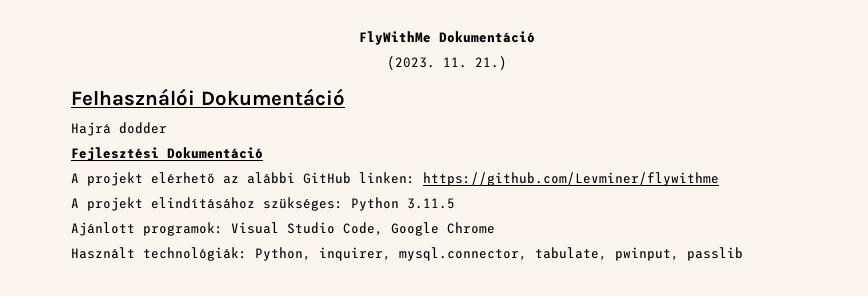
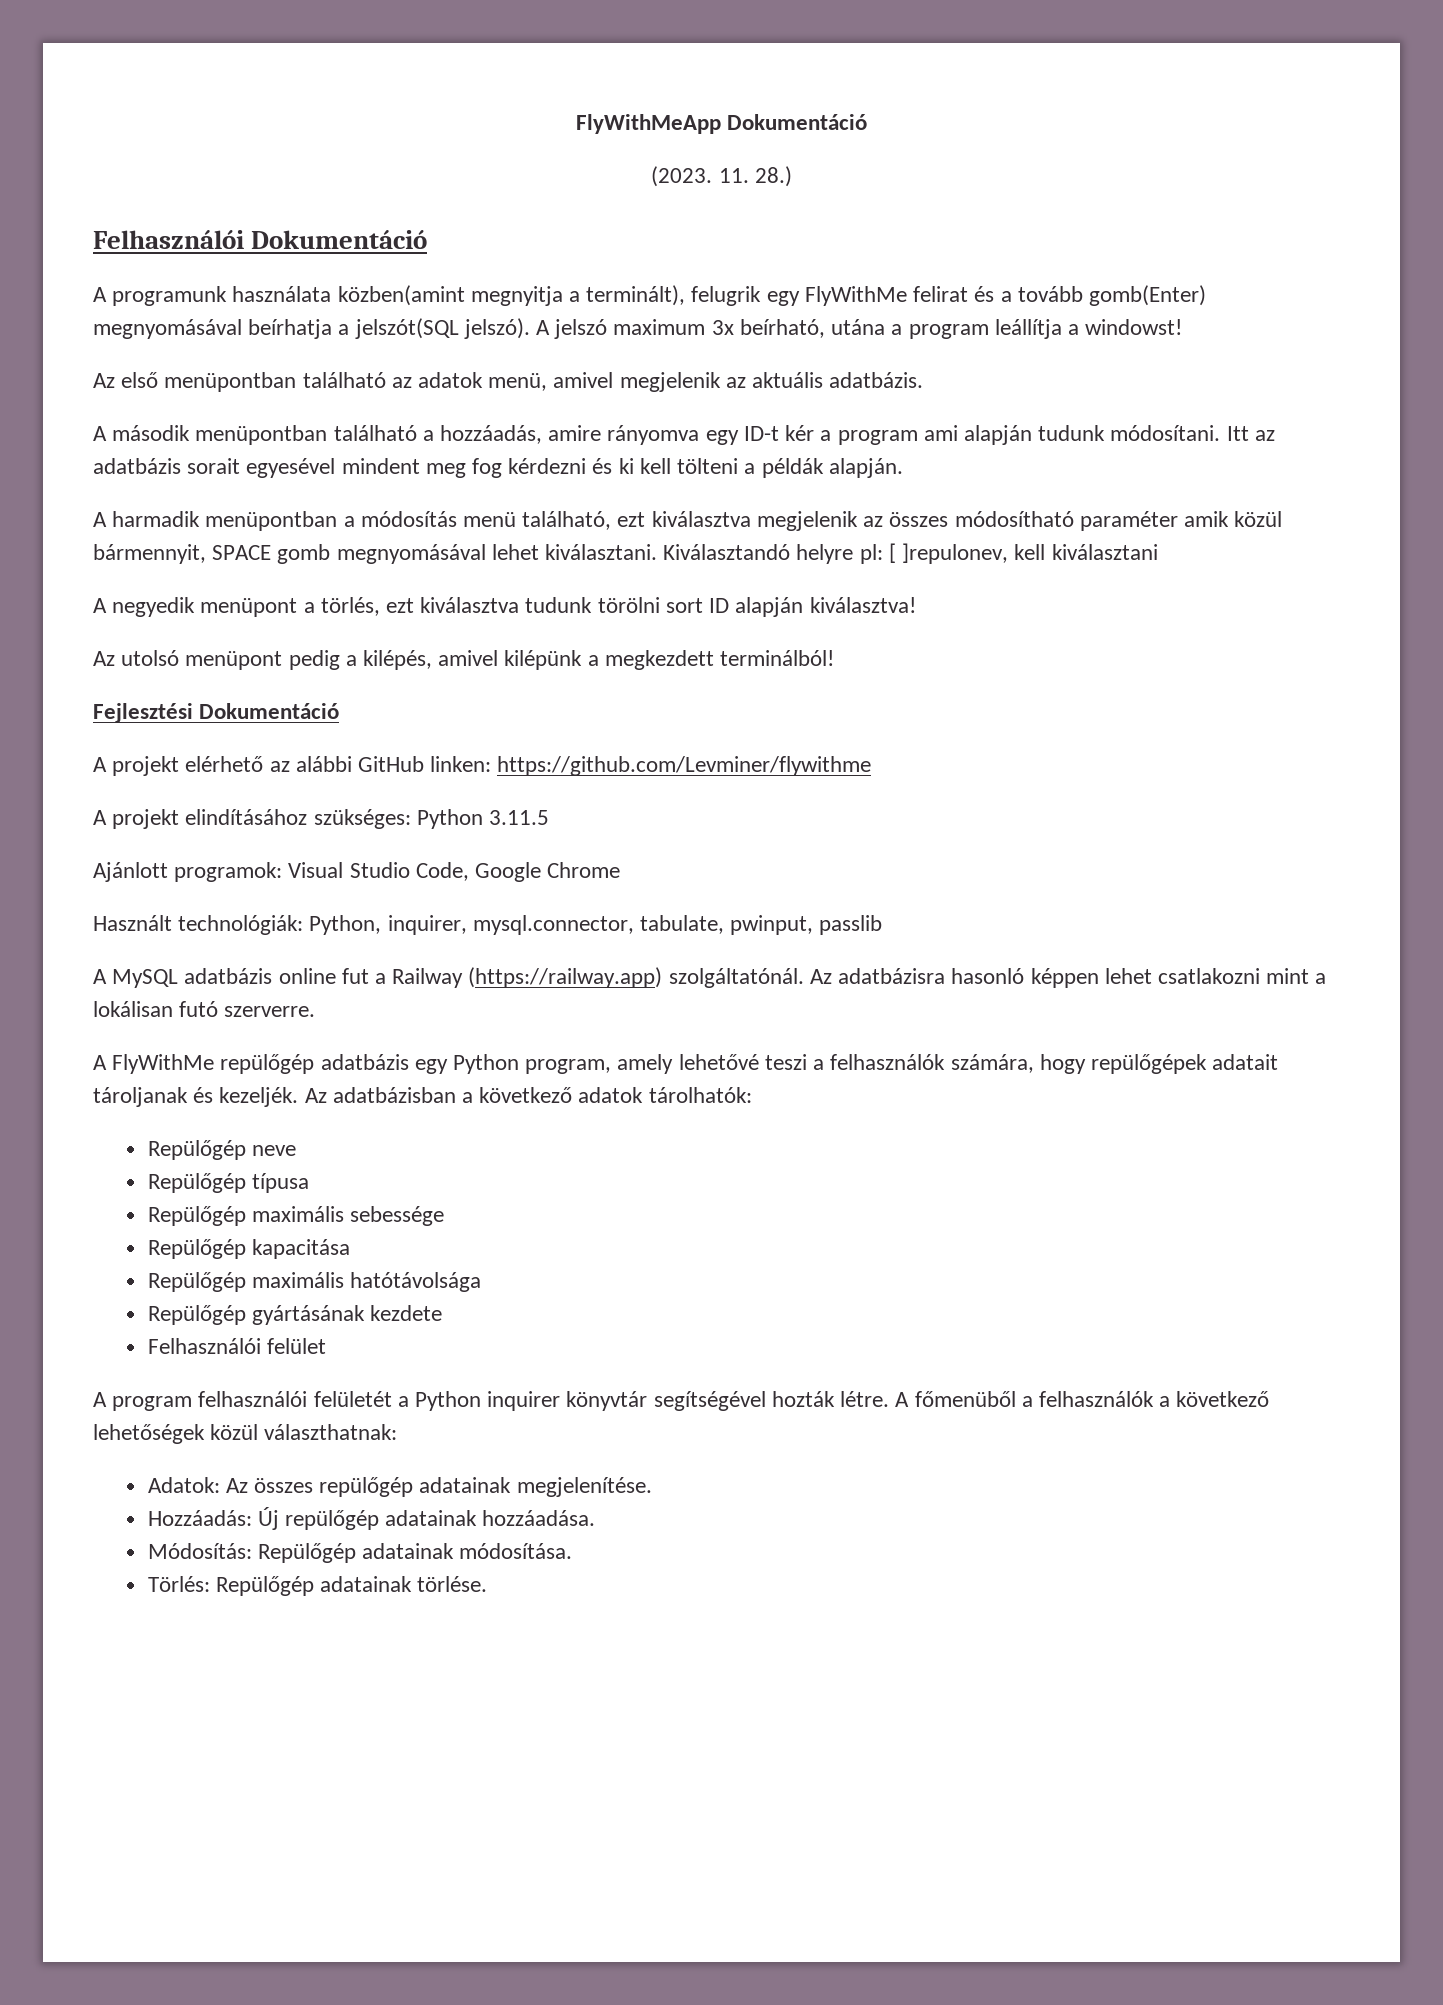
- FlyWithMe Dokumentáció
+ FlyWithMeApp Dokumentáció
- 11. 21.)
+ 11. 28.)
- Hajrá dodder
+ A programunk használata közben(amint megnyitja a terminált), felugrik egy FlyWithMe felirat és a tovább gomb(Enter) megnyomásával beírhatja a jelszót(SQL jelszó). A jelszó maximum 3x beírható, utána a program leállítja a windowst!
+ Az első menüpontban található az adatok menü, amivel megjelenik az aktuális adatbázis.
+ A második menüpontban található a hozzáadás, amire rányomva egy ID-t kér a program ami alapján tudunk módosítani. Itt az adatbázis sorait egyesével mindent meg fog kérdezni és ki kell tölteni a példák alapján.
+ A harmadik menüpontban a módosítás menü található, ezt kiválasztva megjelenik az összes módosítható paraméter amik közül bármennyit, SPACE gomb megnyomásával lehet kiválasztani. Kiválasztandó helyre pl: [ ]repulonev, kell kiválasztani
+ A negyedik menüpont a törlés, ezt kiválasztva tudunk törölni sort ID alapján kiválasztva!
+ Az utolsó menüpont pedig a kilépés, amivel kilépünk a megkezdett terminálból!
+ A MySQL adatbázis online fut a Railway (https://railway.app) szolgáltatónál. Az adatbázisra hasonló képpen lehet csatlakozni mint a lokálisan futó szerverre.
+ A FlyWithMe repülőgép adatbázis egy Python program, amely lehetővé teszi a felhasználók számára, hogy repülőgépek adatait tároljanak és kezeljék. Az adatbázisban a következő adatok tárolhatók:
+ Repülőgép neve
+ Repülőgép típusa
+ Repülőgép maximális sebessége
+ Repülőgép kapacitása
+ Repülőgép maximális hatótávolsága
+ Repülőgép gyártásának kezdete
+ Felhasználói felület
+ A program felhasználói felületét a Python inquirer könyvtár segítségével hozták létre. A főmenüből a felhasználók a következő lehetőségek közül választhatnak:
+ Adatok: Az összes repülőgép adatainak megjelenítése.
+ Hozzáadás: Új repülőgép adatainak hozzáadása.
+ Módosítás: Repülőgép adatainak módosítása.
+ Törlés: Repülőgép adatainak törlése.

